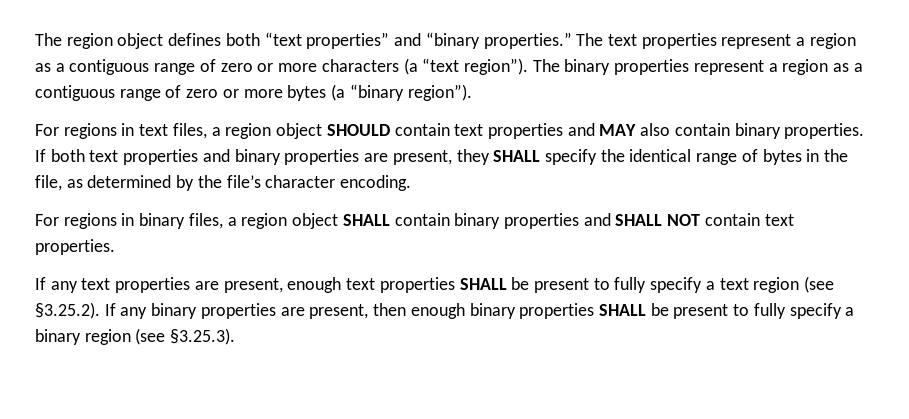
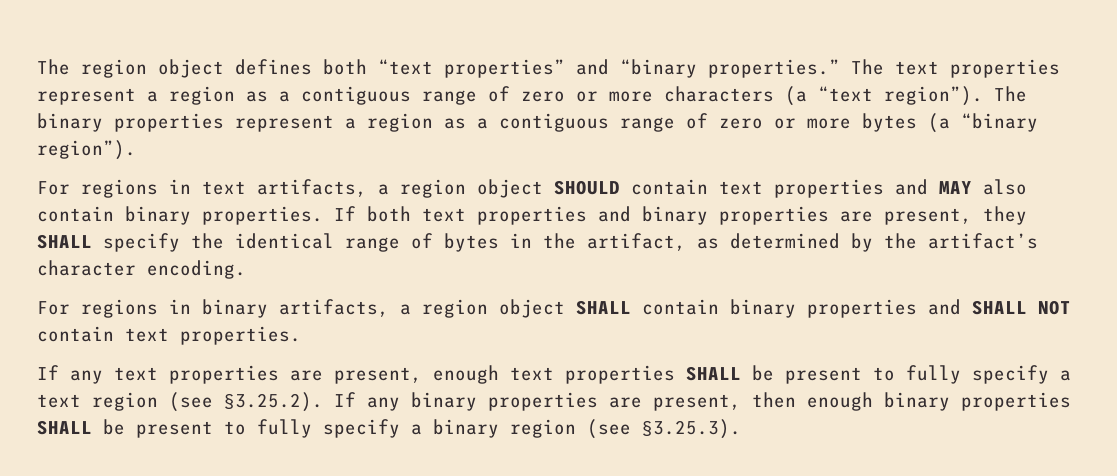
- For regions in text files, a region object SHOULD contain text properties and MAY also contain binary properties.
+ For regions in text artifacts, a region object SHOULD contain text properties and MAY also contain binary properties.
- If both text properties and binary properties are present, they SHALL specify the identical range of bytes in the file, as determined by the file’s character encoding.
+ If both text properties and binary properties are present, they SHALL specify the identical range of bytes in the artifact, as determined by the artifact’s character encoding.
- For regions in binary files, a region object SHALL contain binary properties and SHALL NOT contain text properties.
+ For regions in binary artifacts, a region object SHALL contain binary properties and SHALL NOT contain text properties.

